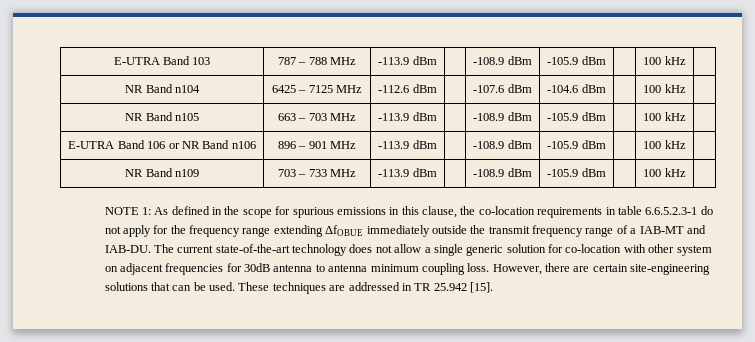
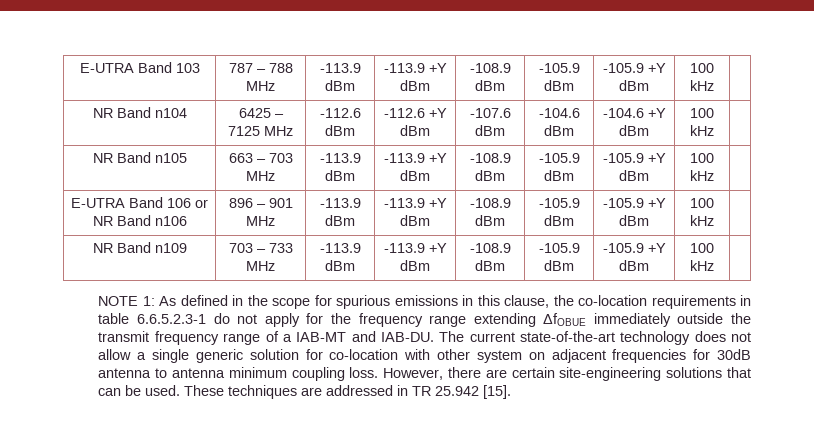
- E-UTRA Band 103 | 787 – 788 MHz | -113.9 dBm | | -108.9 dBm | -105.9 dBm | | 100 kHz |
+ E-UTRA Band 103 | 787 – 788 MHz | -113.9 dBm | -113.9 +Y dBm | -108.9 dBm | -105.9 dBm | -105.9 +Y dBm | 100 kHz |
- NR Band n104 | 6425 – 7125 MHz | -112.6 dBm | | -107.6 dBm | -104.6 dBm | | 100 kHz |
+ NR Band n104 | 6425 – 7125 MHz | -112.6 dBm | -112.6 +Y dBm | -107.6 dBm | -104.6 dBm | -104.6 +Y dBm | 100 kHz |
- NR Band n105 | 663 – 703 MHz | -113.9 dBm | | -108.9 dBm | -105.9 dBm | | 100 kHz |
+ NR Band n105 | 663 – 703 MHz | -113.9 dBm | -113.9 +Y dBm | -108.9 dBm | -105.9 dBm | -105.9 +Y dBm | 100 kHz |
- E-UTRA Band 106 or NR Band n106 | 896 – 901 MHz | -113.9 dBm | | -108.9 dBm | -105.9 dBm | | 100 kHz |
+ E-UTRA Band 106 or NR Band n106 | 896 – 901 MHz | -113.9 dBm | -113.9 +Y dBm | -108.9 dBm | -105.9 dBm | -105.9 +Y dBm | 100 kHz |
- NR Band n109 | 703 – 733 MHz | -113.9 dBm | | -108.9 dBm | -105.9 dBm | | 100 kHz |
+ NR Band n109 | 703 – 733 MHz | -113.9 dBm | -113.9 +Y dBm | -108.9 dBm | -105.9 dBm | -105.9 +Y dBm | 100 kHz |

